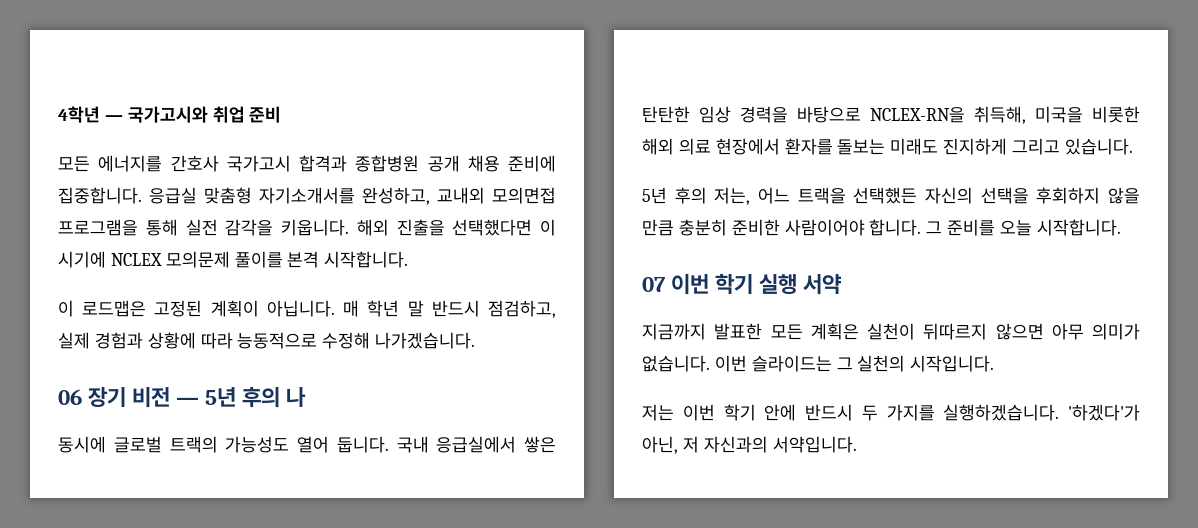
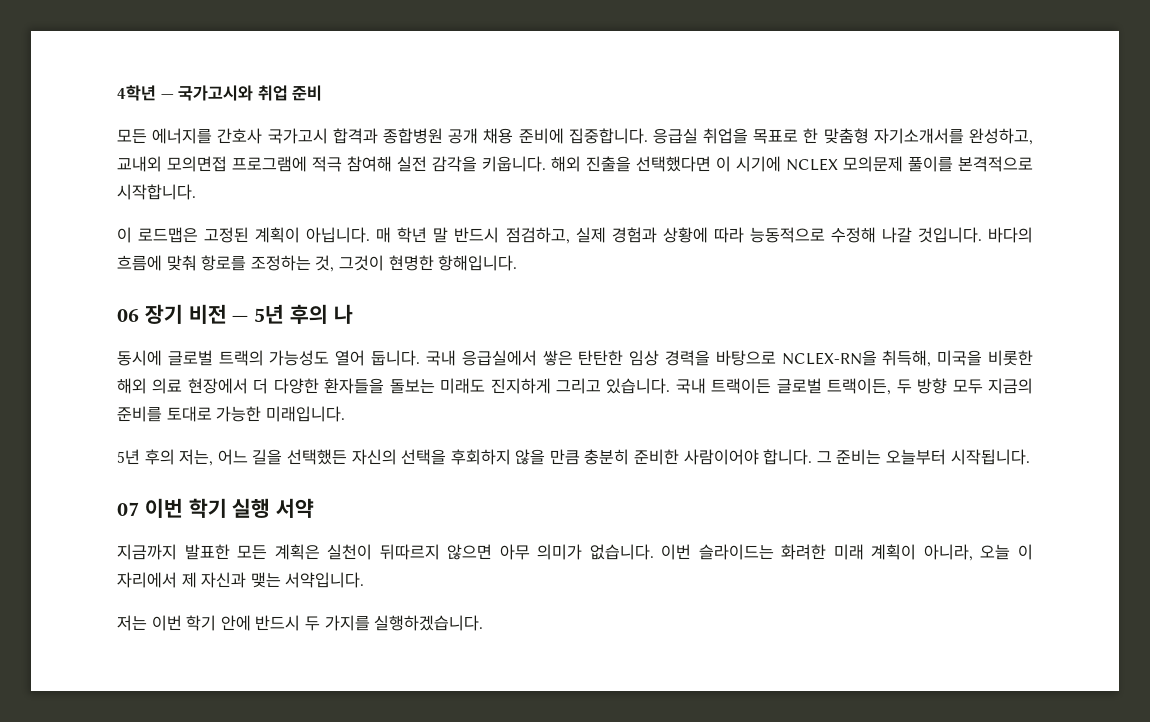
- 응급실 맞춤형 자기소개서를 완성하고, 교내외 모의면접 프로그램을 통해 실전 감각을 키웁니다.
+ 응급실 취업을 목표로 한 맞춤형 자기소개서를 완성하고, 교내외 모의면접 프로그램에 적극 참여해 실전 감각을 키웁니다.
- 해외 진출을 선택했다면 이 시기에 NCLEX 모의문제 풀이를 본격 시작합니다.
+ 해외 진출을 선택했다면 이 시기에 NCLEX 모의문제 풀이를 본격적으로 시작합니다.
- 매 학년 말 반드시 점검하고, 실제 경험과 상황에 따라 능동적으로 수정해 나가겠습니다.
+ 매 학년 말 반드시 점검하고, 실제 경험과 상황에 따라 능동적으로 수정해 나갈 것입니다. 바다의 흐름에 맞춰 항로를 조정하는 것, 그것이 현명한 항해입니다.
- 국내 응급실에서 쌓은 탄탄한 임상 경력을 바탕으로 NCLEX-RN을 취득해, 미국을 비롯한 해외 의료 현장에서 환자를 돌보는 미래도 진지하게 그리고 있습니다.
+ 국내 응급실에서 쌓은 탄탄한 임상 경력을 바탕으로 NCLEX-RN을 취득해, 미국을 비롯한 해외 의료 현장에서 더 다양한 환자들을 돌보는 미래도 진지하게 그리고 있습니다. 국내 트랙이든 글로벌 트랙이든, 두 방향 모두 지금의 준비를 토대로 가능한 미래입니다.
- 5년 후의 저는, 어느 트랙을 선택했든 자신의 선택을 후회하지 않을 만큼 충분히 준비한 사람이어야 합니다.
+ 5년 후의 저는, 어느 길을 선택했든 자신의 선택을 후회하지 않을 만큼 충분히 준비한 사람이어야 합니다.
- 그 준비를 오늘 시작합니다.
+ 그 준비는 오늘부터 시작됩니다.
- 이번 슬라이드는 그 실천의 시작입니다.
+ 이번 슬라이드는 화려한 미래 계획이 아니라, 오늘 이 자리에서 제 자신과 맺는 서약입니다.
- '하겠다'가 아닌, 저 자신과의 서약입니다.

